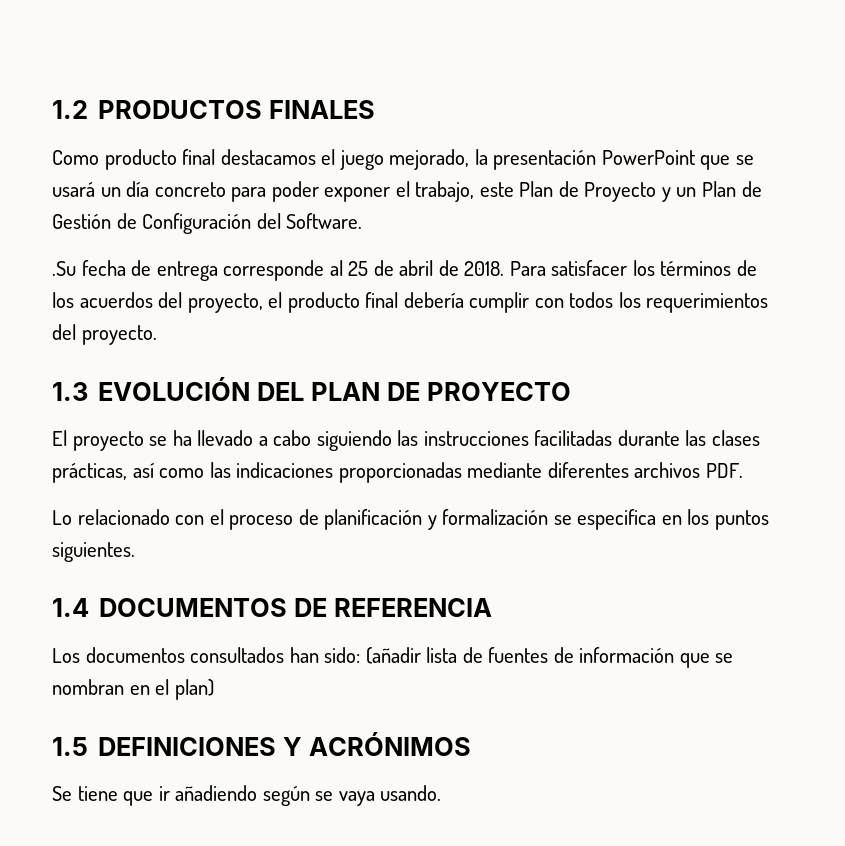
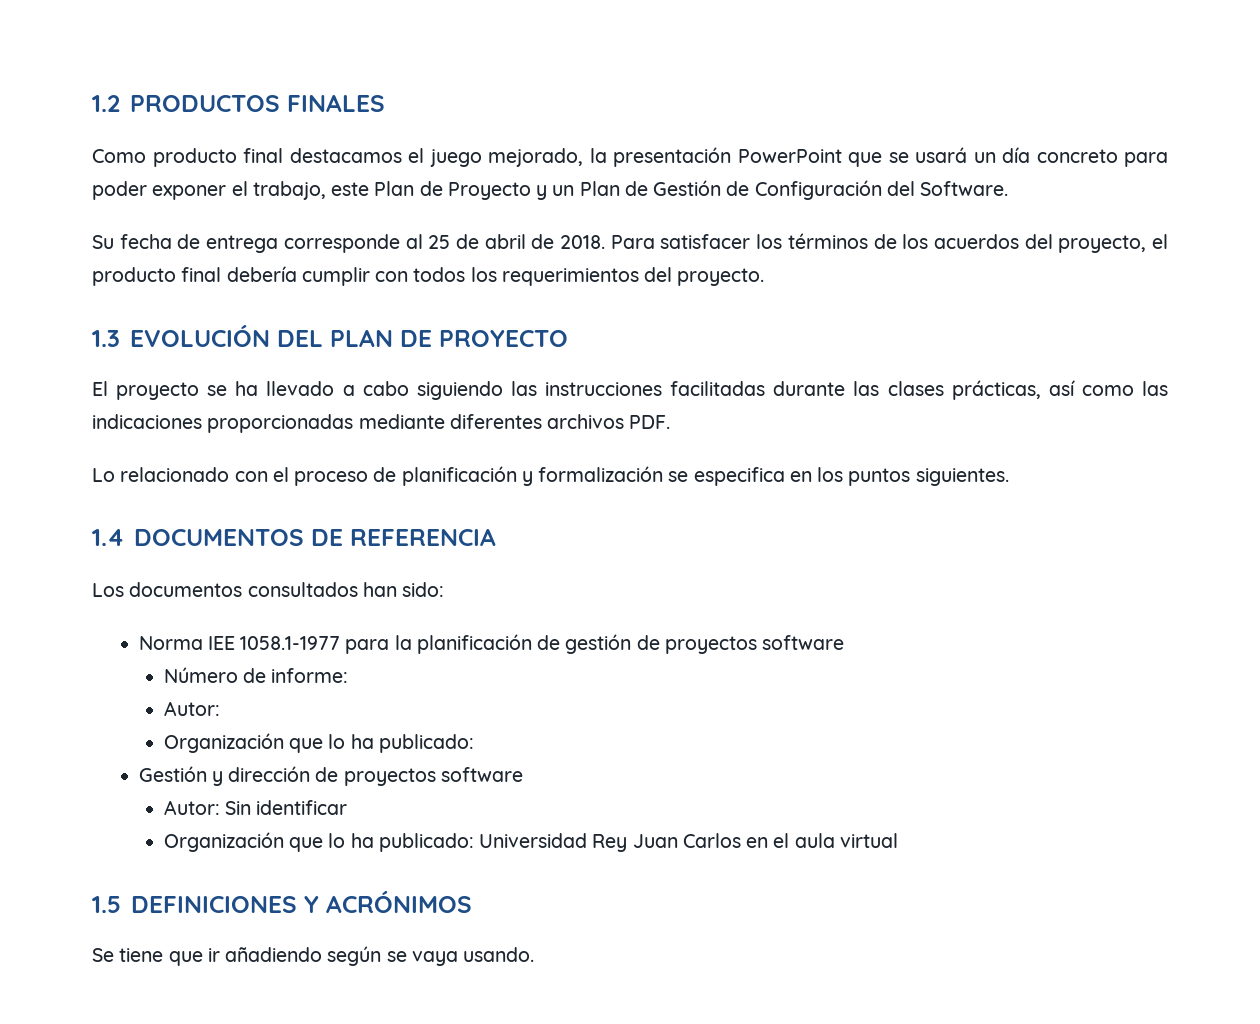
- .Su fecha de entrega corresponde al 25 de abril de 2018.
+ Su fecha de entrega corresponde al 25 de abril de 2018.
- Los documentos consultados han sido: (añadir lista de fuentes de información que se nombran en el plan)
+ Los documentos consultados han sido:
+ Norma IEE 1058.1-1977 para la planificación de gestión de proyectos software
+ Número de informe:
+ Autor:
+ Organización que lo ha publicado:
+ Gestión y dirección de proyectos software
+ Autor: Sin identificar
+ Organización que lo ha publicado: Universidad Rey Juan Carlos en el aula virtual

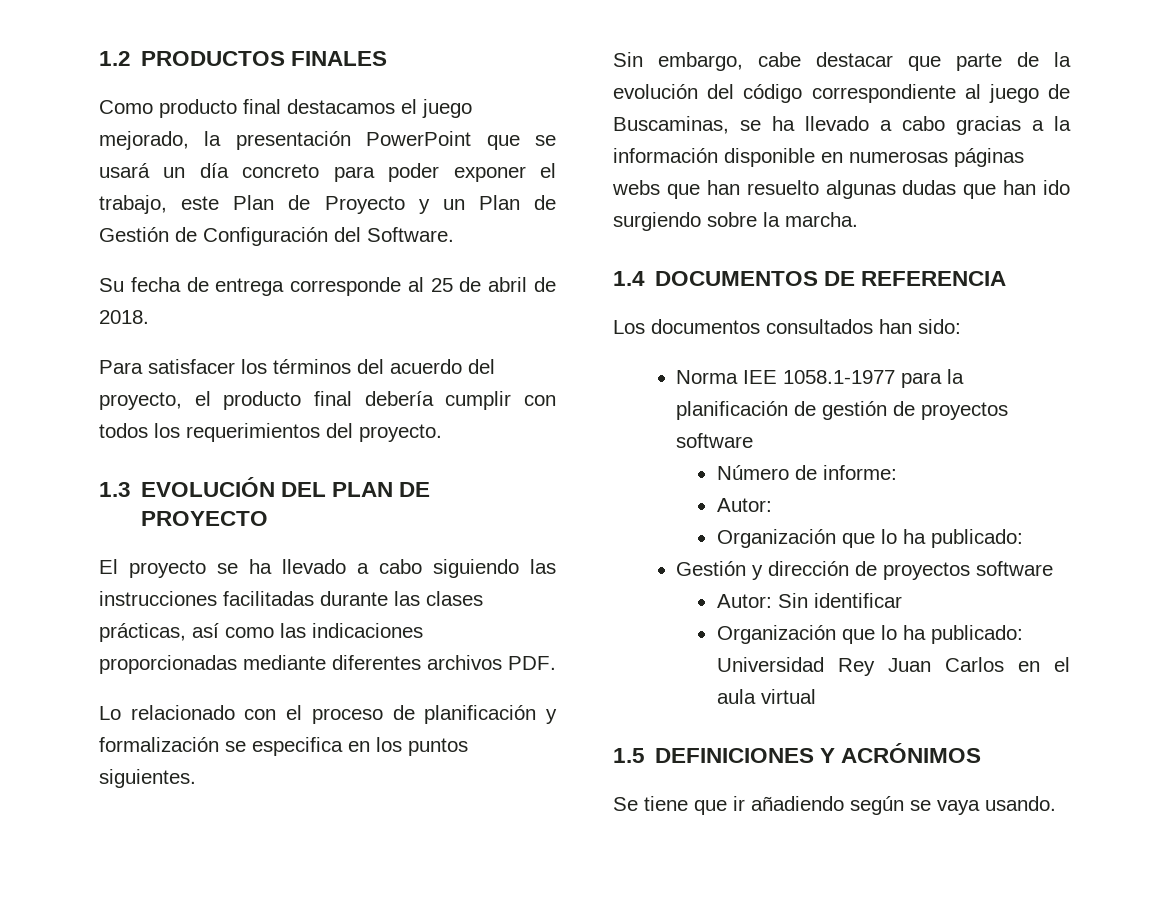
- Su fecha de entrega corresponde al 25 de abril de 2018. Para satisfacer los términos de los acuerdos del proyecto, el producto final debería cumplir con todos los requerimientos del proyecto.
+ Su fecha de entrega corresponde al 25 de abril de 2018.
+ Para satisfacer los términos del acuerdo del proyecto, el producto final debería cumplir con todos los requerimientos del proyecto.
+ Sin embargo, cabe destacar que parte de la evolución del código correspondiente al juego de Buscaminas, se ha llevado a cabo gracias a la información disponible en numerosas páginas webs que han resuelto algunas dudas que han ido surgiendo sobre la marcha.

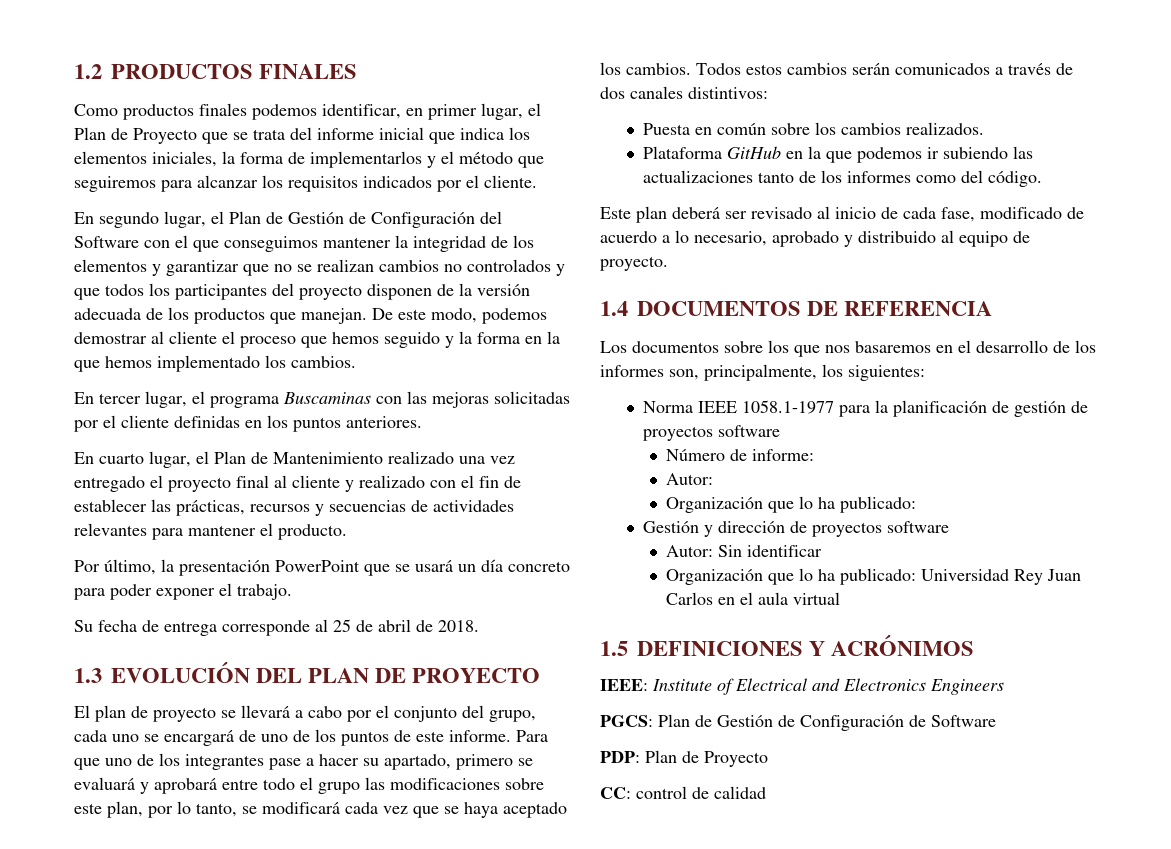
- Como producto final destacamos el juego mejorado, la presentación PowerPoint que se usará un día concreto para poder exponer el trabajo, este Plan de Proyecto y un Plan de Gestión de Configuración del Software.
+ Como productos finales podemos identificar, en primer lugar, el Plan de Proyecto que se trata del informe inicial que indica los elementos iniciales, la forma de implementarlos y el método que seguiremos para alcanzar los requisitos indicados por el cliente.
+ En segundo lugar, el Plan de Gestión de Configuración del Software con el que conseguimos mantener la integridad de los elementos y garantizar que no se realizan cambios no controlados y que todos los participantes del proyecto disponen de la versión adecuada de los productos que manejan. De este modo, podemos demostrar al cliente el proceso que hemos seguido y la forma en la que hemos implementado los cambios.
+ En tercer lugar, el programa Buscaminas con las mejoras solicitadas por el cliente definidas en los puntos anteriores.
+ En cuarto lugar, el Plan de Mantenimiento realizado una vez entregado el proyecto final al cliente y realizado con el fin de establecer las prácticas, recursos y secuencias de actividades relevantes para mantener el producto.
+ Por último, la presentación PowerPoint que se usará un día concreto para poder exponer el trabajo.
- Para satisfacer los términos del acuerdo del proyecto, el producto final debería cumplir con todos los requerimientos del proyecto.
- El proyecto se ha llevado a cabo siguiendo las instrucciones facilitadas durante las clases prácticas, así como las indicaciones proporcionadas mediante diferentes archivos PDF.
- Lo relacionado con el proceso de planificación y formalización se especifica en los puntos siguientes.
- Sin embargo, cabe destacar que parte de la evolución del código correspondiente al juego de Buscaminas, se ha llevado a cabo gracias a la información disponible en numerosas páginas webs que han resuelto algunas dudas que han ido surgiendo sobre la marcha.
+ El plan de proyecto se llevará a cabo por el conjunto del grupo, cada uno se encargará de uno de los puntos de este informe. Para que uno de los integrantes pase a hacer su apartado, primero se evaluará y aprobará entre todo el grupo las modificaciones sobre este plan, por lo tanto, se modificará cada vez que se haya aceptado los cambios. Todos estos cambios serán comunicados a través de dos canales distintivos:
+ Puesta en común sobre los cambios realizados.
+ Plataforma GitHub en la que podemos ir subiendo las actualizaciones tanto de los informes como del código.
+ Este plan deberá ser revisado al inicio de cada fase, modificado de acuerdo a lo necesario, aprobado y distribuido al equipo de proyecto.
- Los documentos consultados han sido:
+ Los documentos sobre los que nos basaremos en el desarrollo de los informes son, principalmente, los siguientes:
- Norma IEE 1058.1-1977 para la planificación de gestión de proyectos software
+ Norma IEEE 1058.1-1977 para la planificación de gestión de proyectos software
- Se tiene que ir añadiendo según se vaya usando.
+ IEEE: Institute of Electrical and Electronics Engineers
+ PGCS: Plan de Gestión de Configuración de Software
+ PDP: Plan de Proyecto
+ CC: control de calidad

